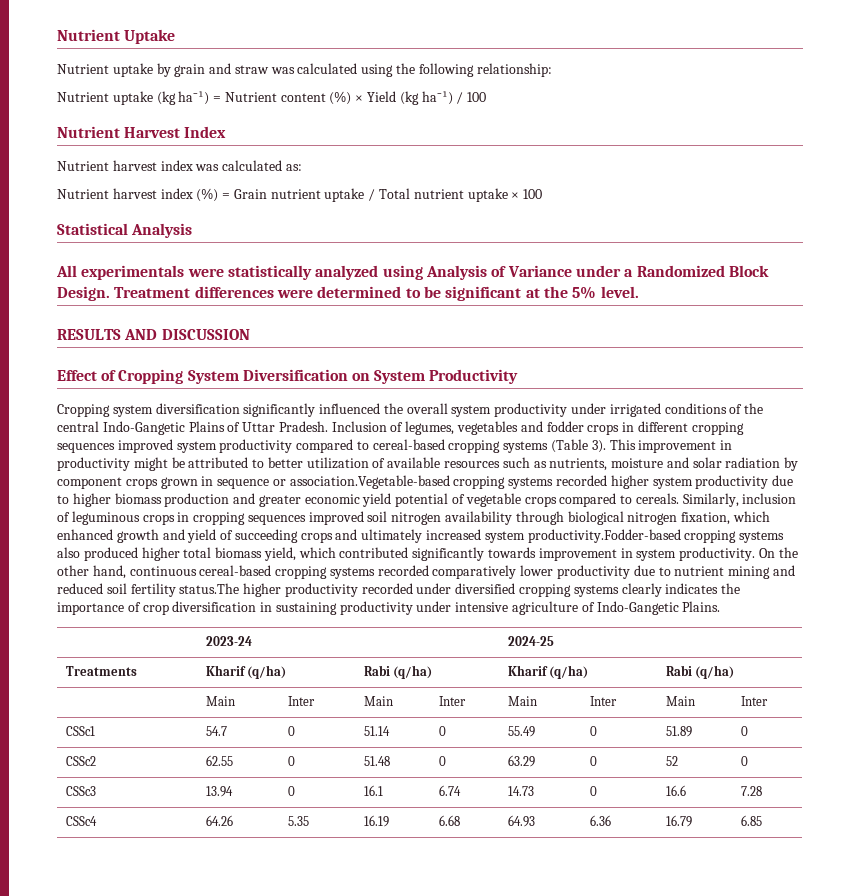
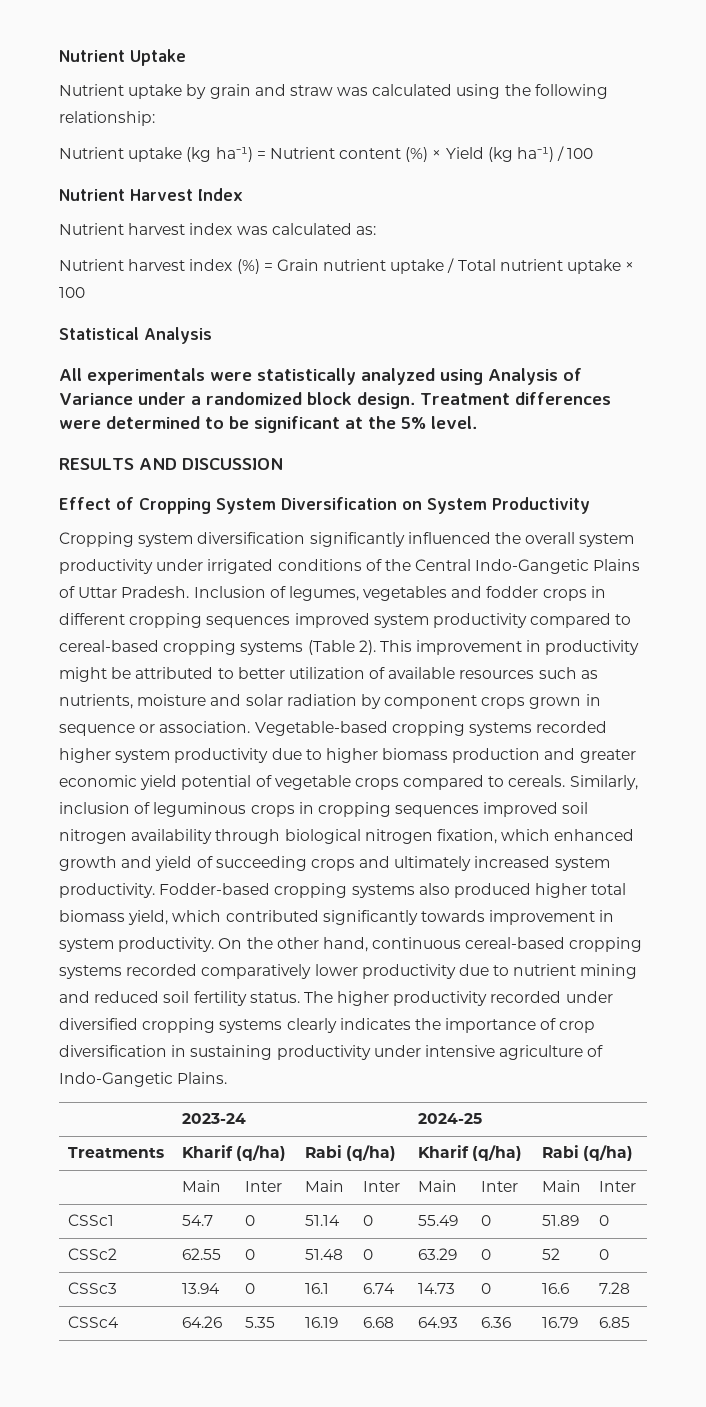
- All experimentals were statistically analyzed using Analysis of Variance under a Randomized Block Design.
+ All experimentals were statistically analyzed using Analysis of Variance under a randomized block design.
- Cropping system diversification significantly influenced the overall system productivity under irrigated conditions of the central Indo-Gangetic Plains of Uttar Pradesh.
+ Cropping system diversification significantly influenced the overall system productivity under irrigated conditions of the Central Indo-Gangetic Plains of Uttar Pradesh.
- Inclusion of legumes, vegetables and fodder crops in different cropping sequences improved system productivity compared to cereal-based cropping systems (Table 3).
+ Inclusion of legumes, vegetables and fodder crops in different cropping sequences improved system productivity compared to cereal-based cropping systems (Table 2).
- This improvement in productivity might be attributed to better utilization of available resources such as nutrients, moisture and solar radiation by component crops grown in sequence or association.Vegetable-based cropping systems recorded higher system productivity due to higher biomass production and greater economic yield potential of vegetable crops compared to cereals.
+ This improvement in productivity might be attributed to better utilization of available resources such as nutrients, moisture and solar radiation by component crops grown in sequence or association. Vegetable-based cropping systems recorded higher system productivity due to higher biomass production and greater economic yield potential of vegetable crops compared to cereals.
- Similarly, inclusion of leguminous crops in cropping sequences improved soil nitrogen availability through biological nitrogen fixation, which enhanced growth and yield of succeeding crops and ultimately increased system productivity.Fodder-based cropping systems also produced higher total biomass yield, which contributed significantly towards improvement in system productivity.
+ Similarly, inclusion of leguminous crops in cropping sequences improved soil nitrogen availability through biological nitrogen fixation, which enhanced growth and yield of succeeding crops and ultimately increased system productivity. Fodder-based cropping systems also produced higher total biomass yield, which contributed significantly towards improvement in system productivity.
- On the other hand, continuous cereal-based cropping systems recorded comparatively lower productivity due to nutrient mining and reduced soil fertility status.The higher productivity recorded under diversified cropping systems clearly indicates the importance of crop diversification in sustaining productivity under intensive agriculture of Indo-Gangetic Plains.
+ On the other hand, continuous cereal-based cropping systems recorded comparatively lower productivity due to nutrient mining and reduced soil fertility status. The higher productivity recorded under diversified cropping systems clearly indicates the importance of crop diversification in sustaining productivity under intensive agriculture of Indo-Gangetic Plains.

